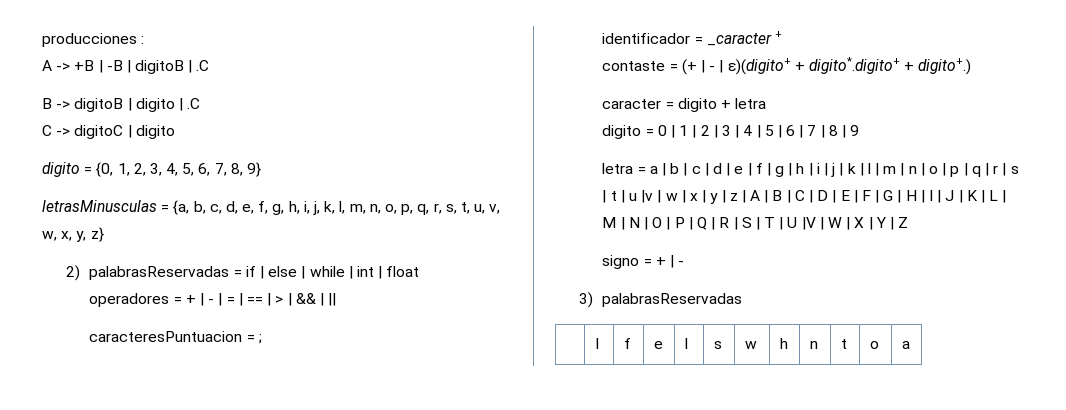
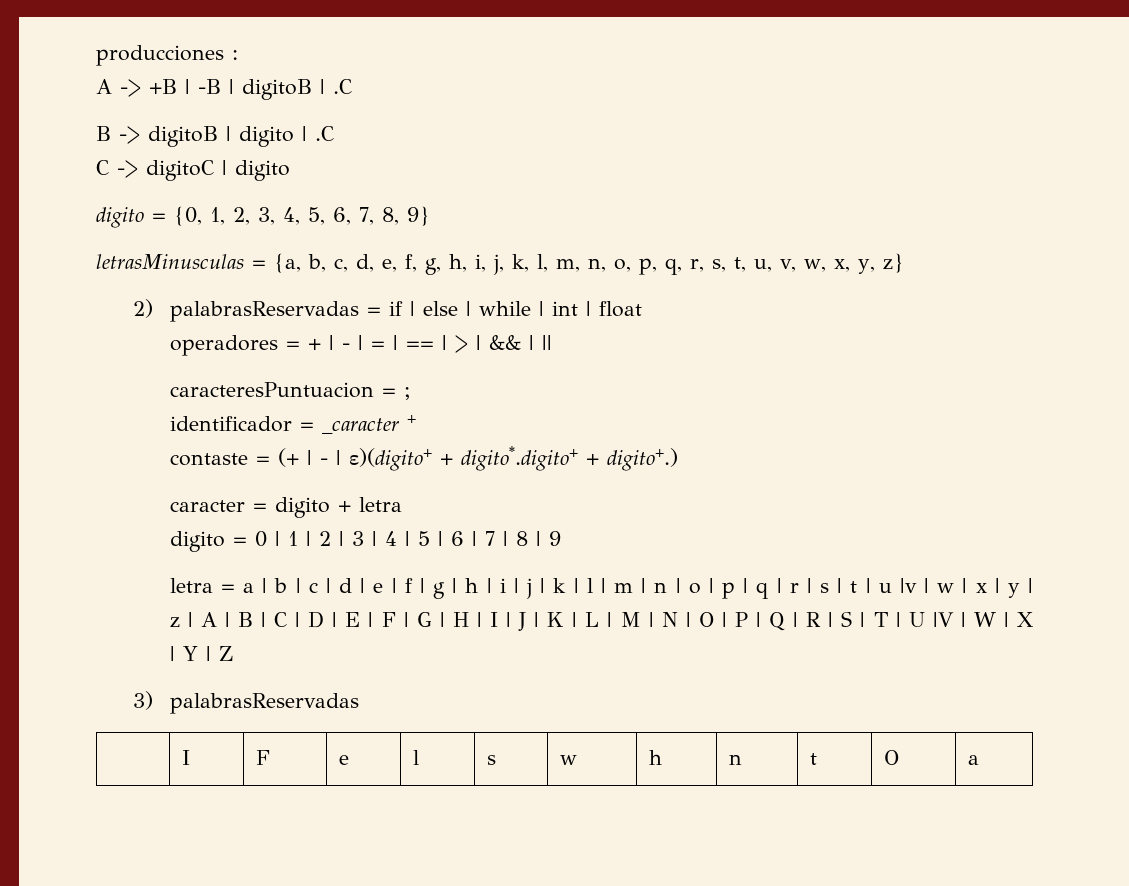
- signo = + | -
- | I | f | e | l | s | w | h | n | t | o | a
+ | I | F | e | l | s | w | h | n | t | O | a

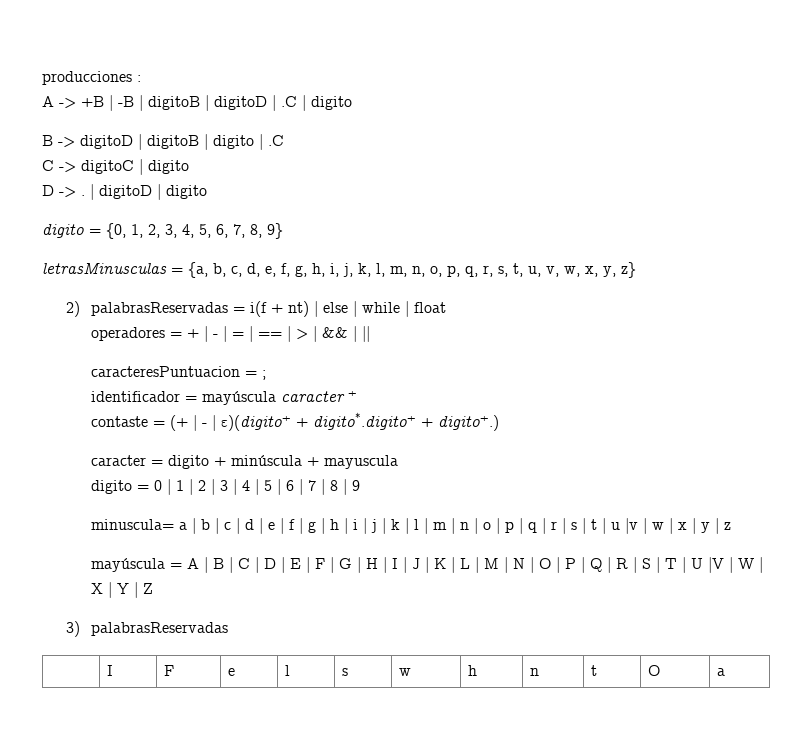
- A -> +B | -B | digitoB | .C
+ A -> +B | -B | digitoB | digitoD | .C | digito
- B -> digitoB | digito | .C
+ B -> digitoD | digitoB | digito | .C
+ D -> . | digitoD | digito
- 2) palabrasReservadas = if | else | while | int | float
+ 2) palabrasReservadas = i(f + nt) | else | while | float
- identificador = _caracter +
+ identificador = mayúscula caracter +
- caracter = digito + letra
+ caracter = digito + minúscula + mayuscula
- letra = a | b | c | d | e | f | g | h | i | j | k | l | m | n | o | p | q | r | s | t | u |v | w | x | y | z | A | B | C | D | E | F | G | H | I | J | K | L | M | N | O | P | Q | R | S | T | U |V | W | X | Y | Z
+ minuscula= a | b | c | d | e | f | g | h | i | j | k | l | m | n | o | p | q | r | s | t | u |v | w | x | y | z
+ mayúscula = A | B | C | D | E | F | G | H | I | J | K | L | M | N | O | P | Q | R | S | T | U |V | W | X | Y | Z

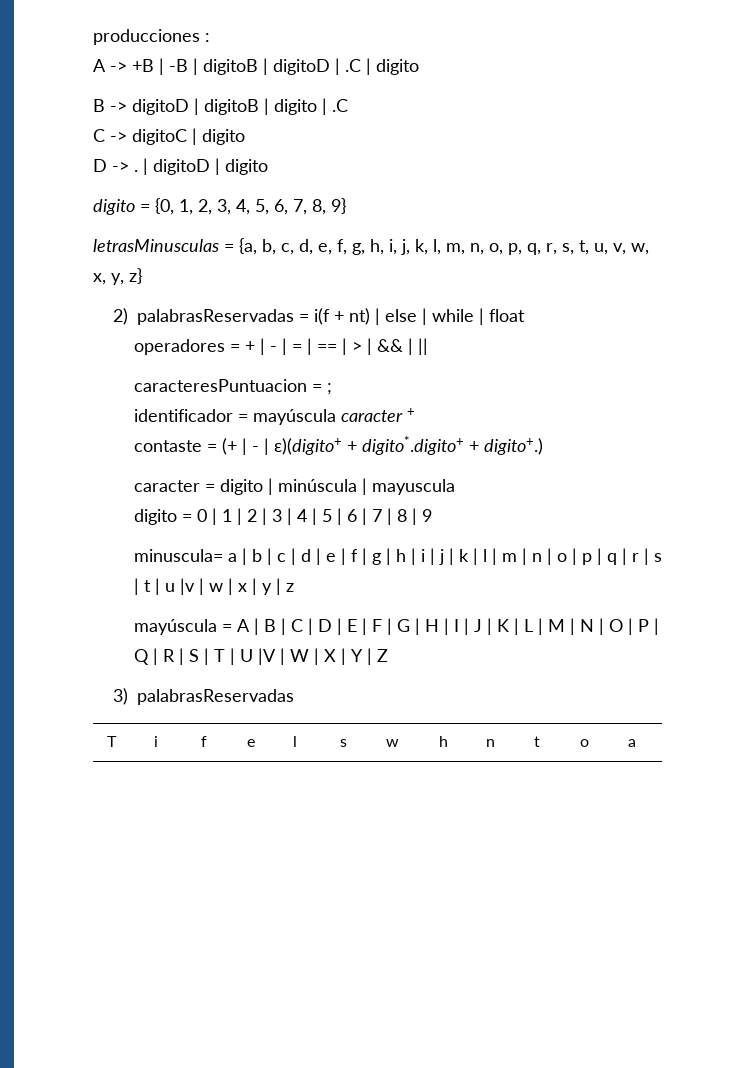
- caracter = digito + minúscula + mayuscula
+ caracter = digito | minúscula | mayuscula
- | I | F | e | l | s | w | h | n | t | O | a
+ T | i | f | e | l | s | w | h | n | t | o | a

